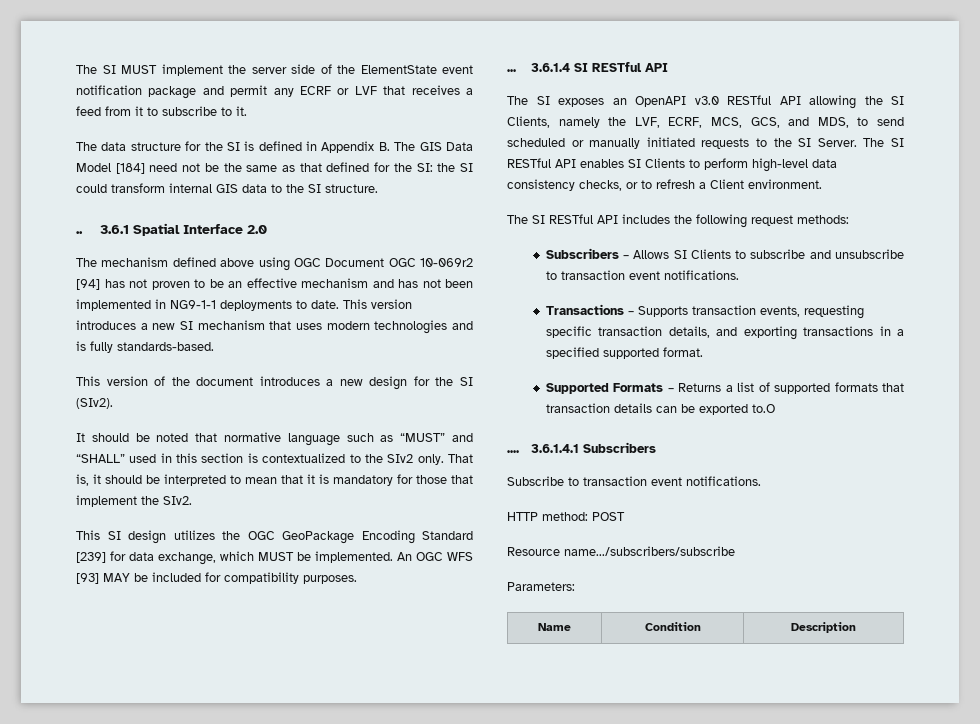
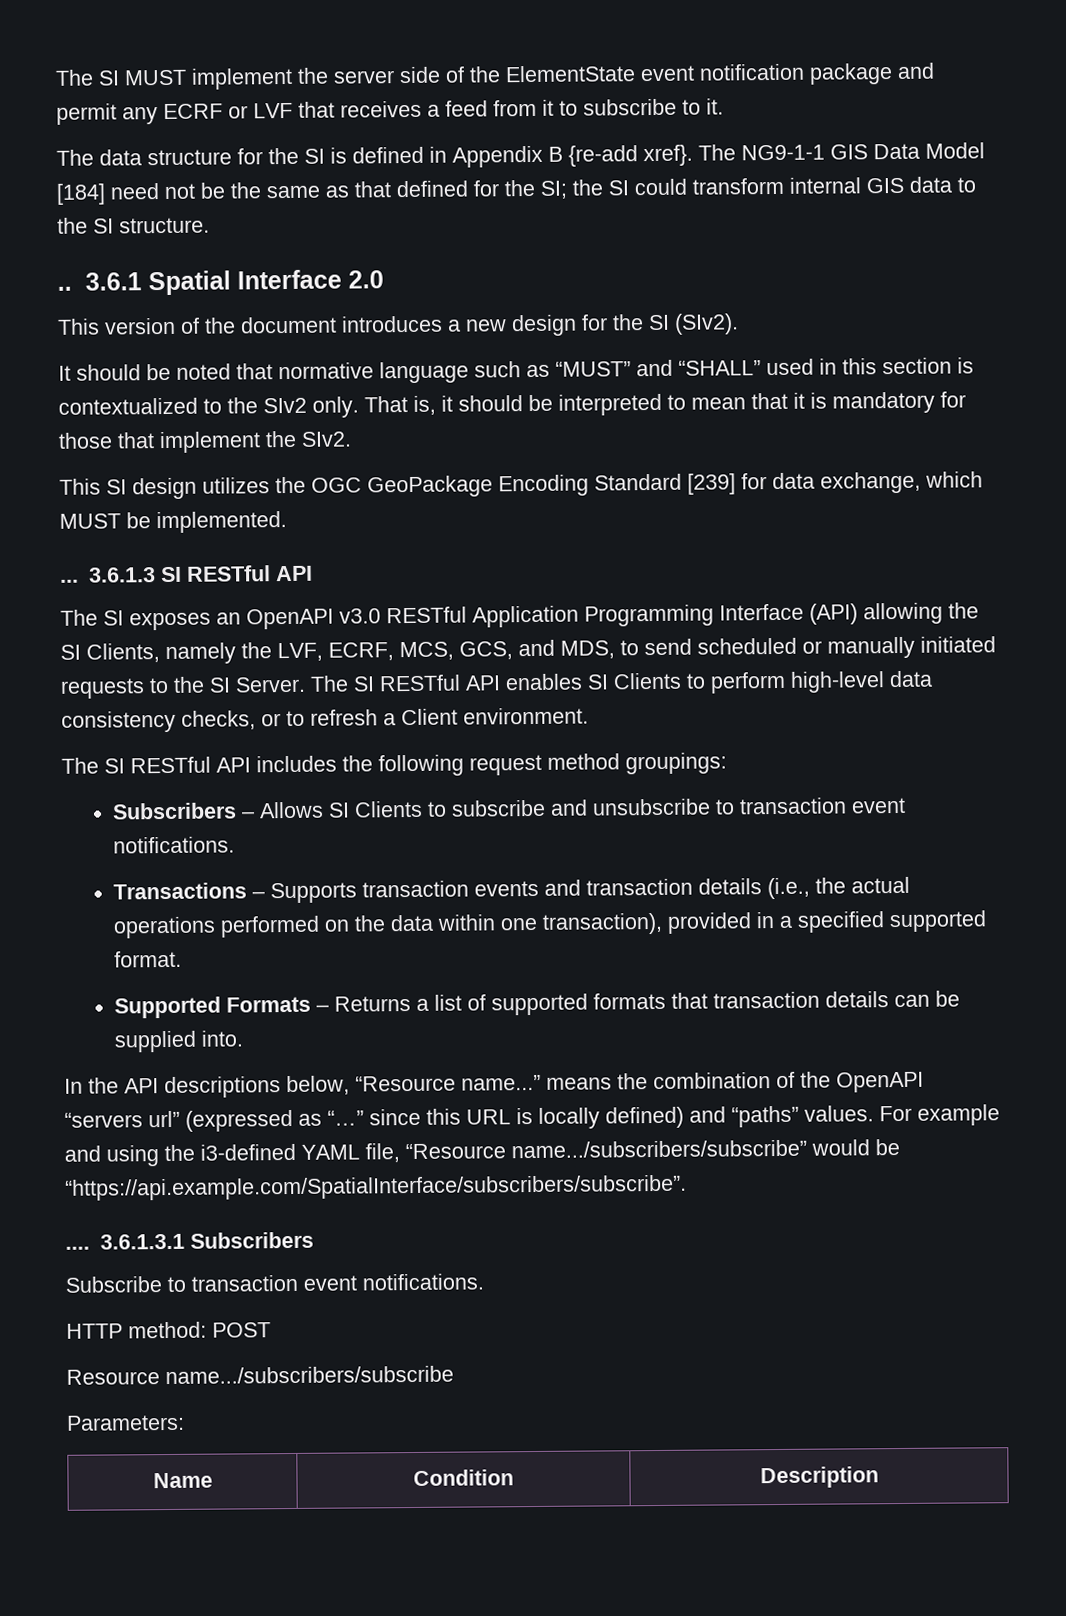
- The data structure for the SI is defined in Appendix B. The GIS Data Model [184] need not be the same as that defined for the SI: the SI could transform internal GIS data to the SI structure.
+ The data structure for the SI is defined in Appendix B {re-add xref}. The NG9-1-1 GIS Data Model [184] need not be the same as that defined for the SI; the SI could transform internal GIS data to the SI structure.
- The mechanism defined above using OGC Document OGC 10-069r2 [94] has not proven to be an effective mechanism and has not been implemented in NG9-1-1 deployments to date. This version introduces a new SI mechanism that uses modern technologies and is fully standards-based.
- An OGC WFS [93] MAY be included for compatibility purposes.
- 3.6.1.4 SI RESTful API
+ 3.6.1.3 SI RESTful API
- The SI exposes an OpenAPI v3.0 RESTful API allowing the SI Clients, namely the LVF, ECRF, MCS, GCS, and MDS, to send scheduled or manually initiated requests to the SI Server.
+ The SI exposes an OpenAPI v3.0 RESTful Application Programming Interface (API) allowing the SI Clients, namely the LVF, ECRF, MCS, GCS, and MDS, to send scheduled or manually initiated requests to the SI Server.
- The SI RESTful API includes the following request methods:
+ The SI RESTful API includes the following request method groupings:
- Transactions – Supports transaction events, requesting specific transaction details, and exporting transactions in a specified supported format.
+ Transactions – Supports transaction events and transaction details (i.e., the actual operations performed on the data within one transaction), provided in a specified supported format.
- Supported Formats – Returns a list of supported formats that transaction details can be exported to.O
+ Supported Formats – Returns a list of supported formats that transaction details can be supplied into.
+ In the API descriptions below, “Resource name...” means the combination of the OpenAPI “servers url” (expressed as “…” since this URL is locally defined) and “paths” values. For example and using the i3-defined YAML file, “Resource name.../subscribers/subscribe” would be “https://api.example.com/SpatialInterface/subscribers/subscribe”.
- 3.6.1.4.1 Subscribers
+ 3.6.1.3.1 Subscribers

